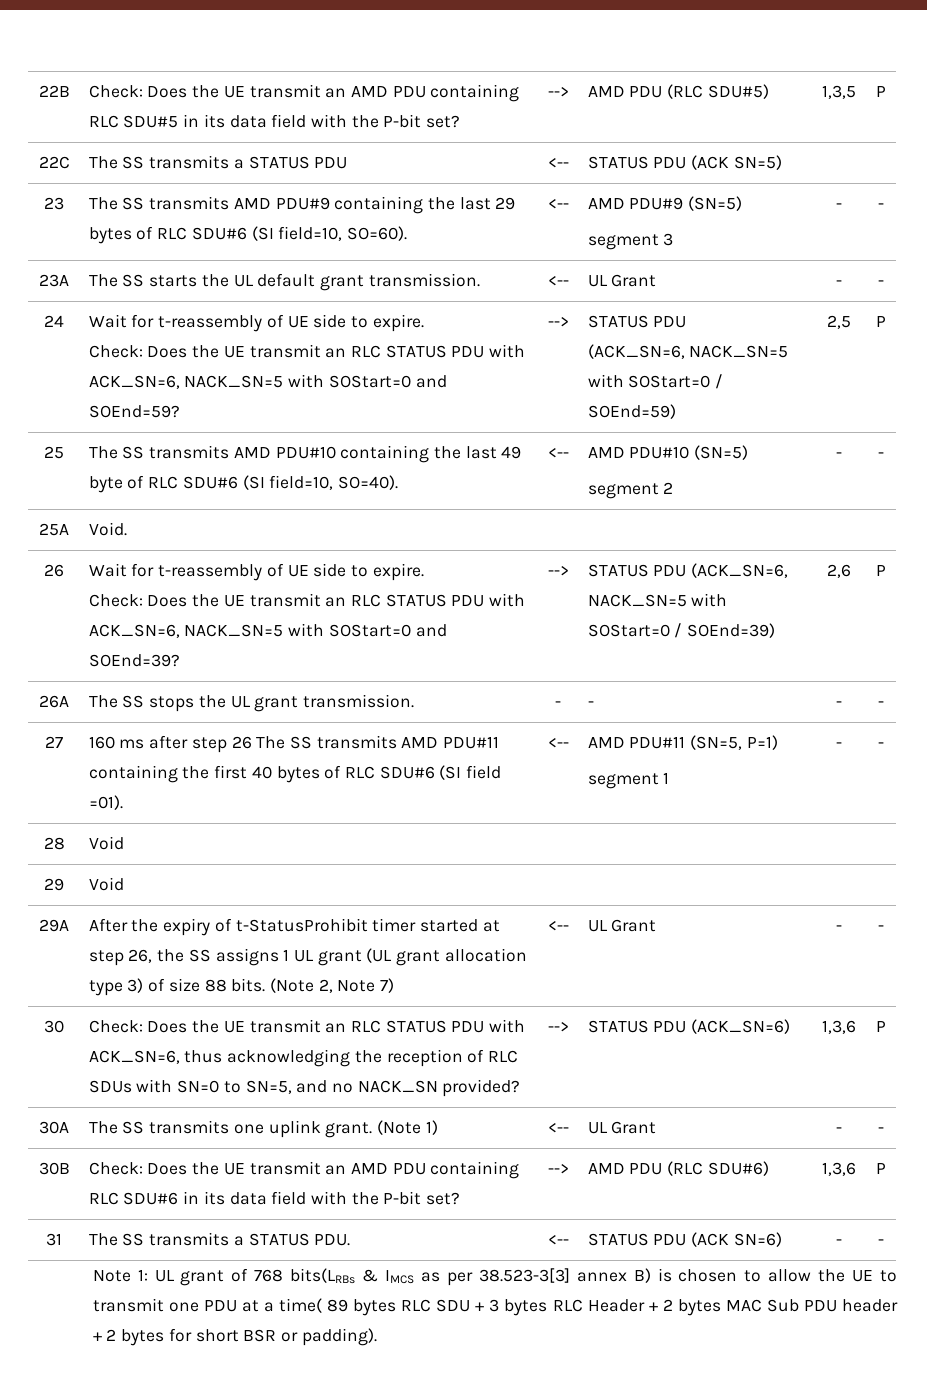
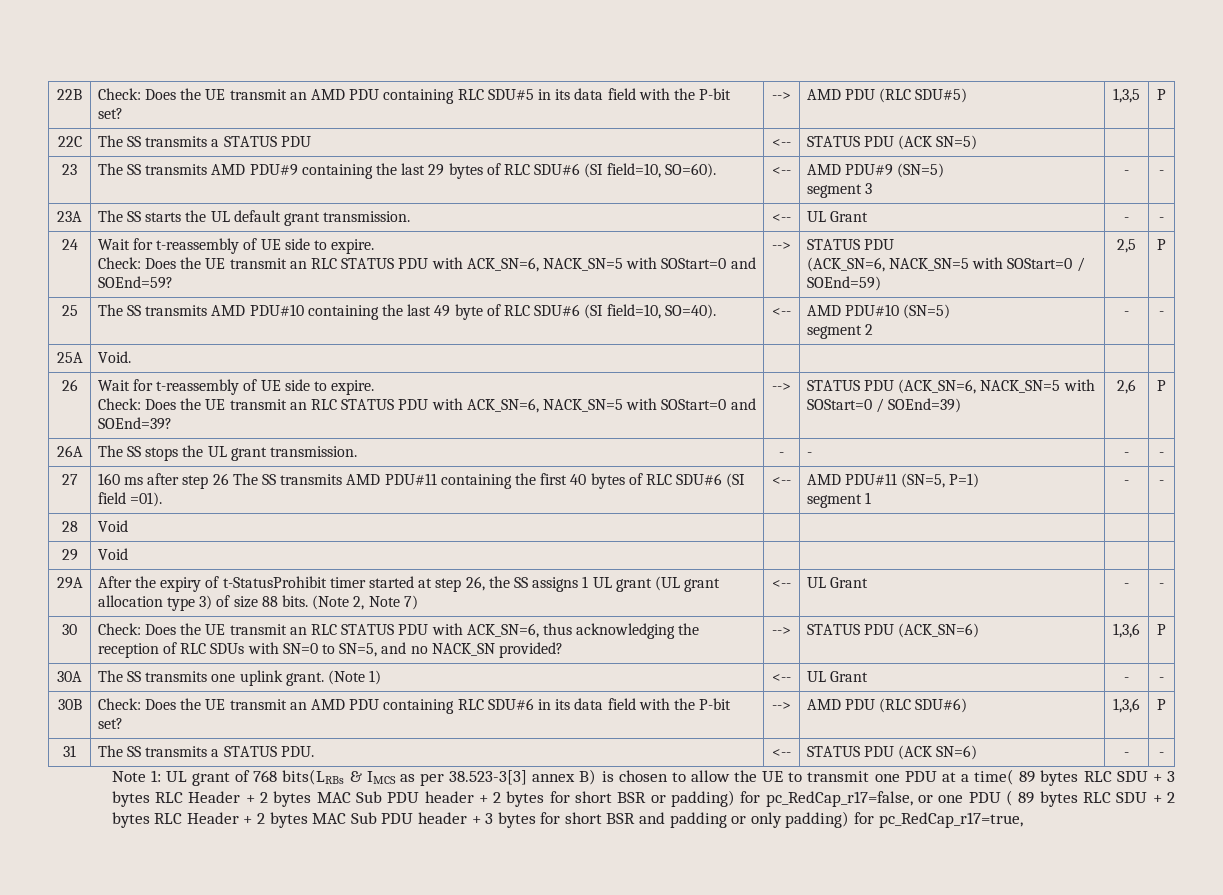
- Note 1: UL grant of 768 bits(LRBs & IMCS as per 38.523-3[3] annex B) is chosen to allow the UE to transmit one PDU at a time( 89 bytes RLC SDU + 3 bytes RLC Header + 2 bytes MAC Sub PDU header + 2 bytes for short BSR or padding).
+ Note 1: UL grant of 768 bits(LRBs & IMCS as per 38.523-3[3] annex B) is chosen to allow the UE to transmit one PDU at a time( 89 bytes RLC SDU + 3 bytes RLC Header + 2 bytes MAC Sub PDU header + 2 bytes for short BSR or padding) for pc_RedCap_r17=false, or one PDU ( 89 bytes RLC SDU + 2 bytes RLC Header + 2 bytes MAC Sub PDU header + 3 bytes for short BSR and padding or only padding) for pc_RedCap_r17=true,

